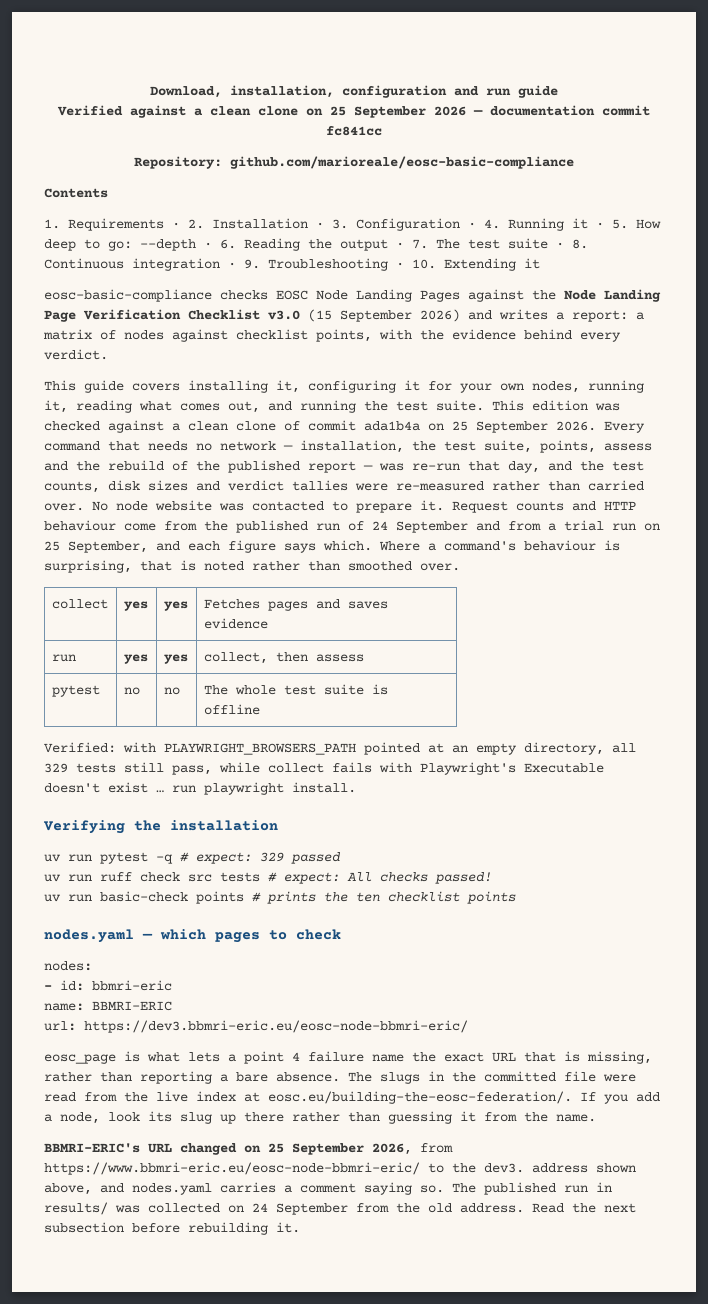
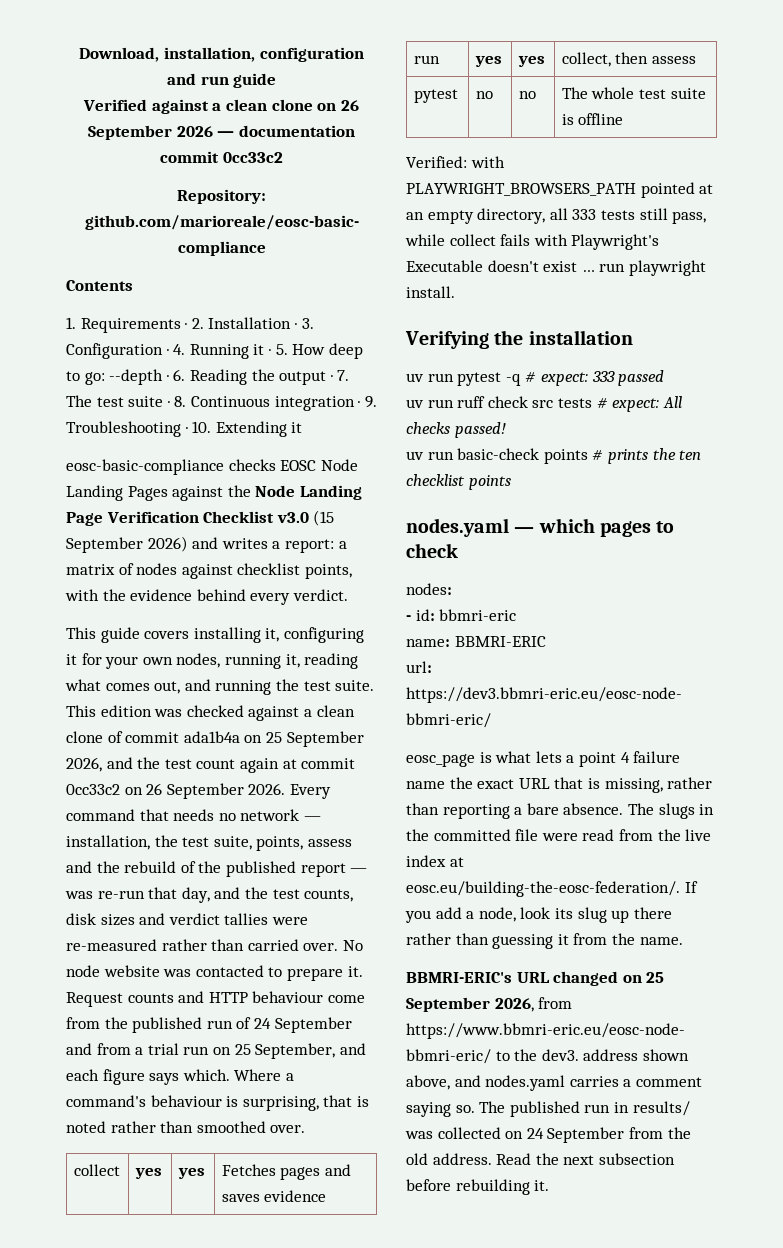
- Verified against a clean clone on 25 September 2026 — documentation commit fc841cc
+ Verified against a clean clone on 26 September 2026 — documentation commit 0cc33c2
- This edition was checked against a clean clone of commit ada1b4a on 25 September 2026.
+ This edition was checked against a clean clone of commit ada1b4a on 25 September 2026, and the test count again at commit 0cc33c2 on 26 September 2026.
- Verified: with PLAYWRIGHT_BROWSERS_PATH pointed at an empty directory, all 329 tests still pass, while collect fails with Playwright's Executable doesn't exist … run playwright install.
+ Verified: with PLAYWRIGHT_BROWSERS_PATH pointed at an empty directory, all 333 tests still pass, while collect fails with Playwright's Executable doesn't exist … run playwright install.
- uv run pytest -q # expect: 329 passed
+ uv run pytest -q # expect: 333 passed

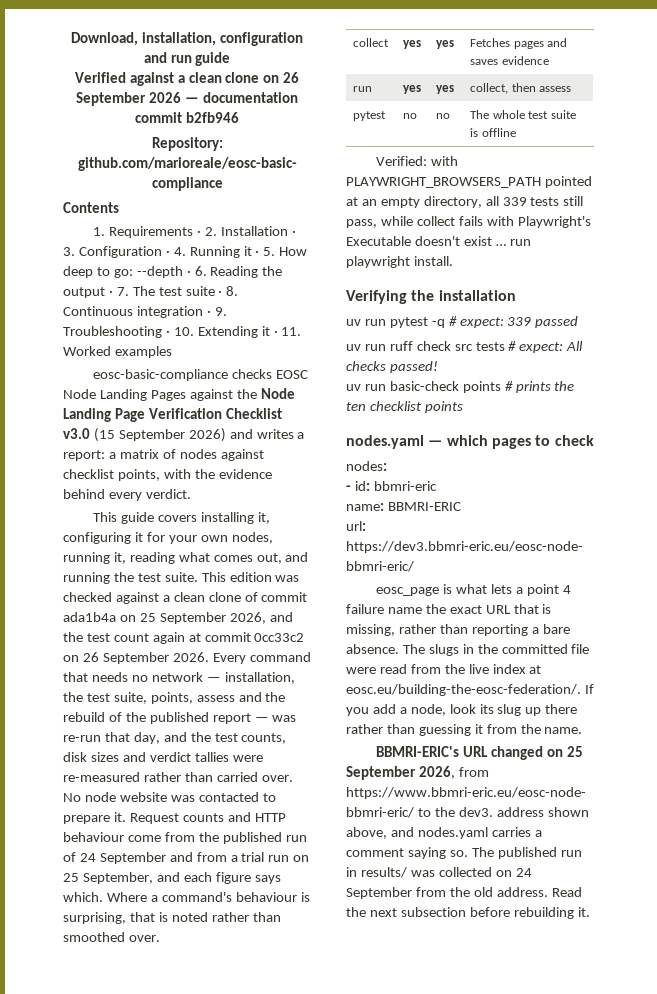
- Verified against a clean clone on 26 September 2026 — documentation commit 0cc33c2
+ Verified against a clean clone on 26 September 2026 — documentation commit b2fb946
- 1. Requirements · 2. Installation · 3. Configuration · 4. Running it · 5. How deep to go: --depth · 6. Reading the output · 7. The test suite · 8. Continuous integration · 9. Troubleshooting · 10. Extending it
+ 1. Requirements · 2. Installation · 3. Configuration · 4. Running it · 5. How deep to go: --depth · 6. Reading the output · 7. The test suite · 8. Continuous integration · 9. Troubleshooting · 10. Extending it · 11. Worked examples
- Verified: with PLAYWRIGHT_BROWSERS_PATH pointed at an empty directory, all 333 tests still pass, while collect fails with Playwright's Executable doesn't exist … run playwright install.
+ Verified: with PLAYWRIGHT_BROWSERS_PATH pointed at an empty directory, all 339 tests still pass, while collect fails with Playwright's Executable doesn't exist … run playwright install.
- uv run pytest -q # expect: 333 passed
+ uv run pytest -q # expect: 339 passed

